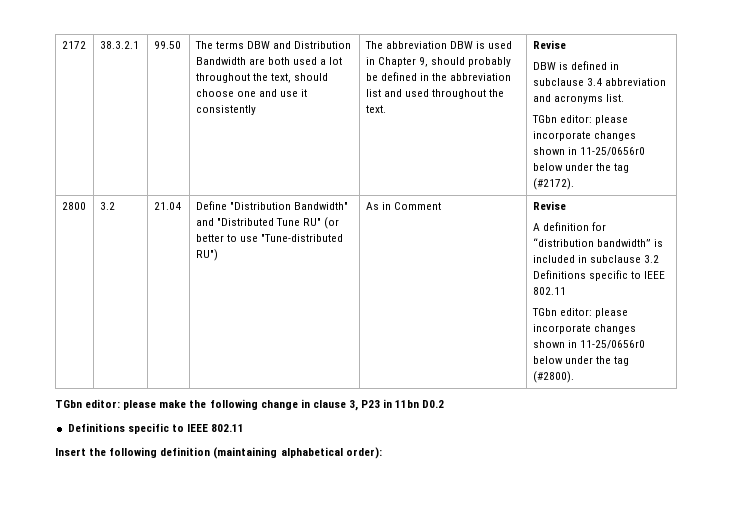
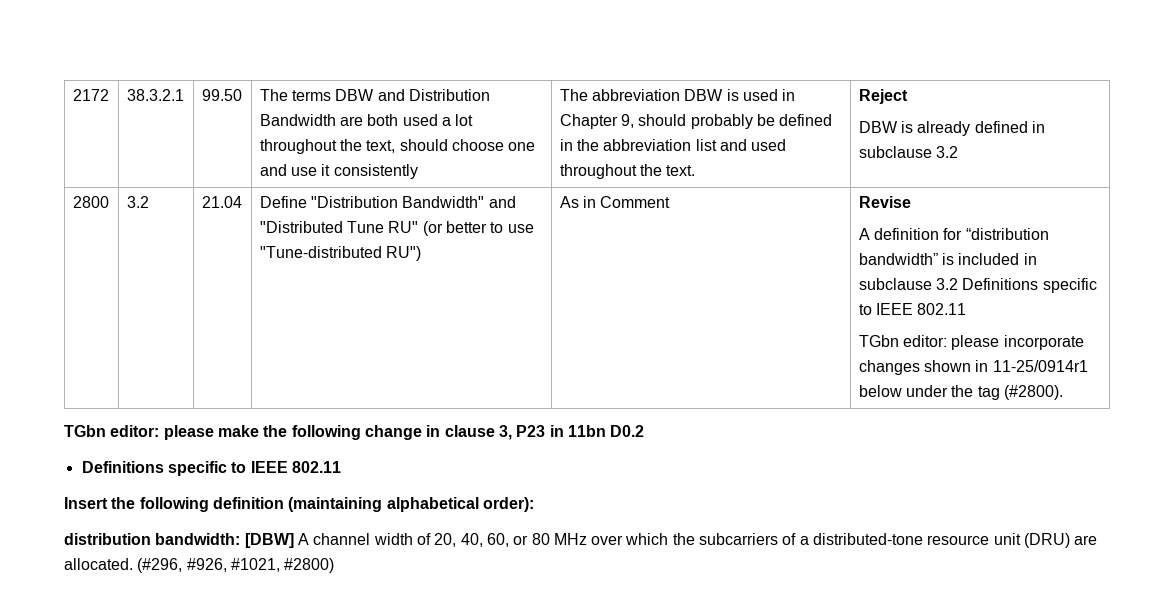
- The abbreviation DBW is used in Chapter 9, should probably be defined in the abbreviation list and used throughout the text. | Revise
- DBW is defined in subclause 3.4 abbreviation and acronyms list.
- TGbn editor: please incorporate changes shown in 11-25/0656r0 below under the tag (#2172).
+ The abbreviation DBW is used in Chapter 9, should probably be defined in the abbreviation list and used throughout the text. | Reject
+ DBW is already defined in subclause 3.2
- TGbn editor: please incorporate changes shown in 11-25/0656r0 below under the tag (#2800).
+ TGbn editor: please incorporate changes shown in 11-25/0914r1 below under the tag (#2800).
+ distribution bandwidth: [DBW] A channel width of 20, 40, 60, or 80 MHz over which the subcarriers of a distributed-tone resource unit (DRU) are allocated. (#296, #926, #1021, #2800)

